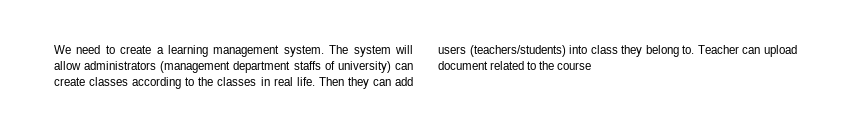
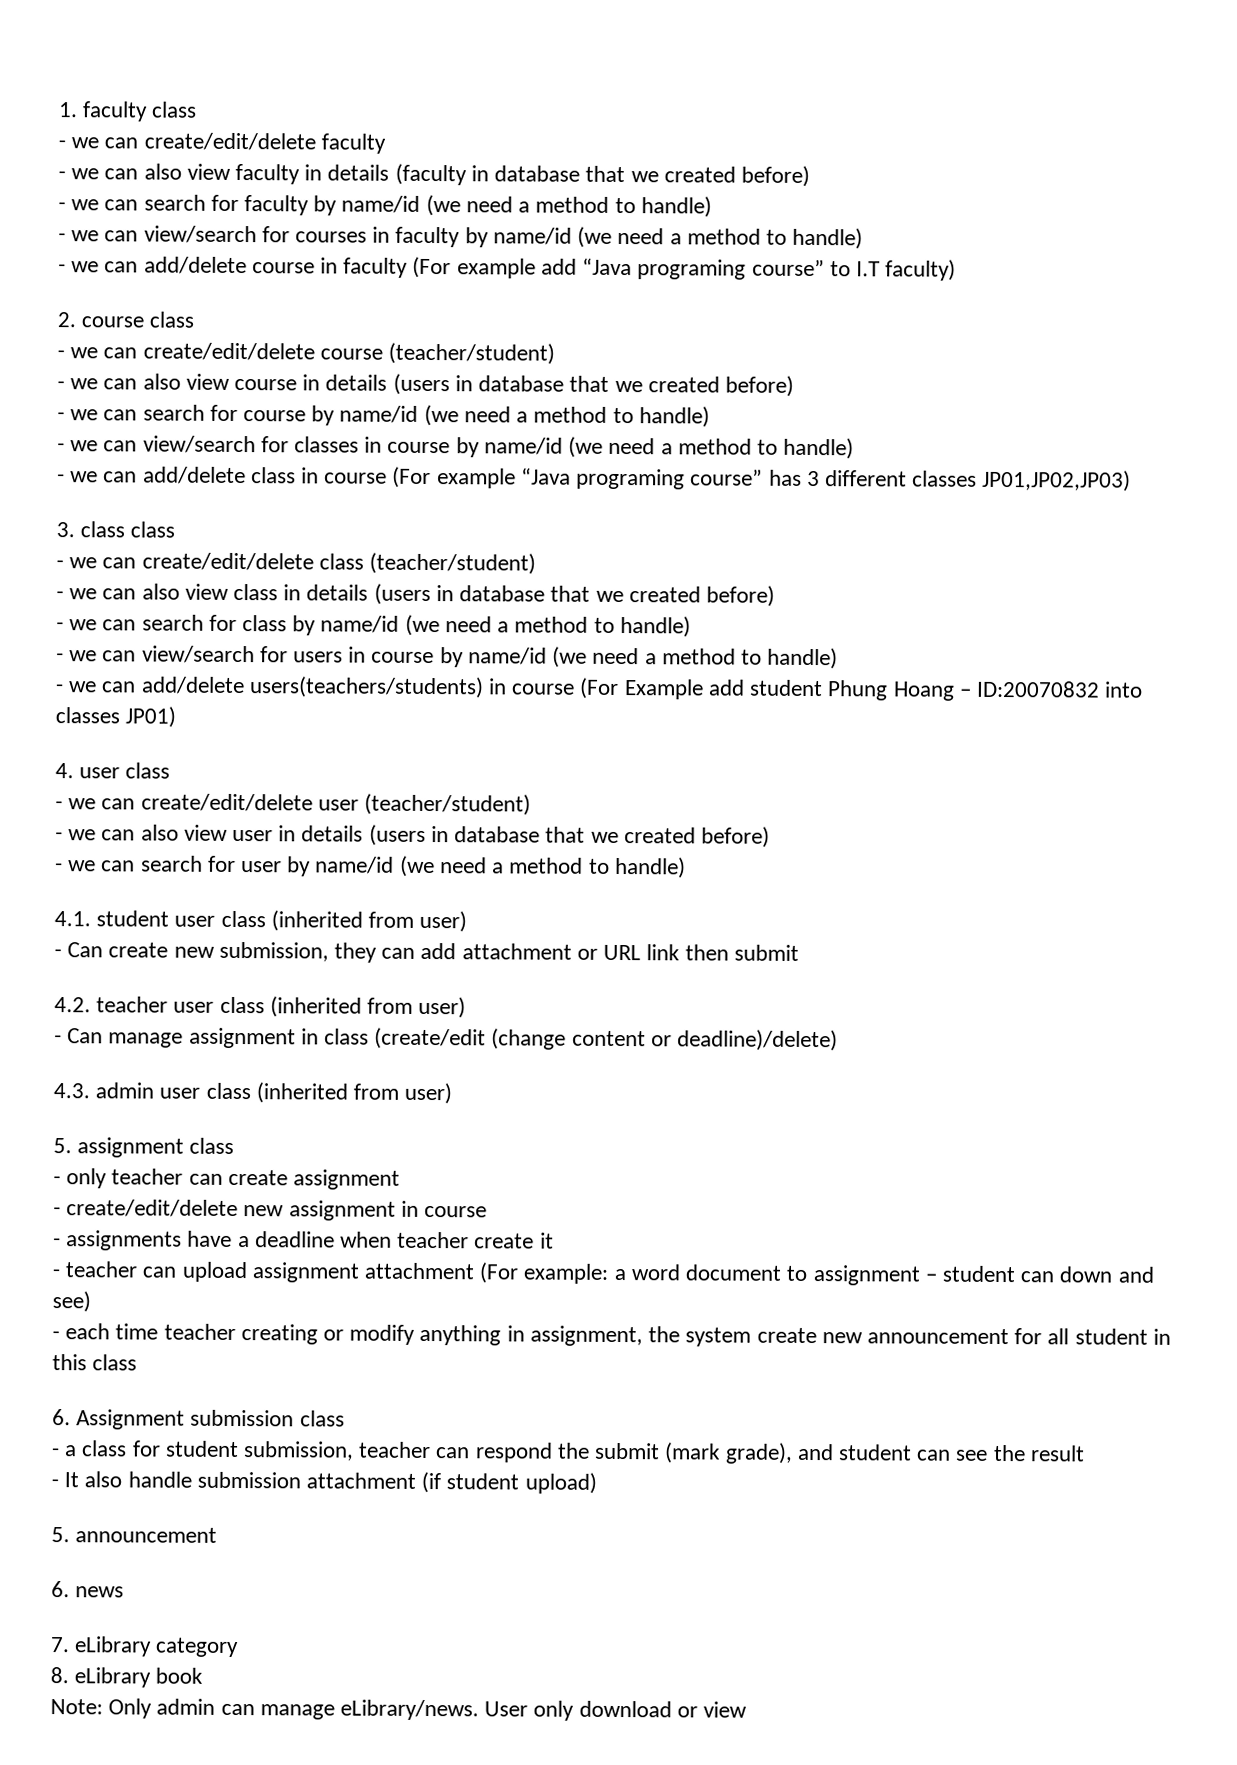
- We need to create a learning management system. The system will allow administrators (management department staffs of university) can create classes according to the classes in real life. Then they can add users (teachers/students) into class they belong to. Teacher can upload document related to the course
+ 1. faculty class
+ - we can create/edit/delete faculty
+ - we can also view faculty in details (faculty in database that we created before)
+ - we can search for faculty by name/id (we need a method to handle)
+ - we can view/search for courses in faculty by name/id (we need a method to handle)
+ - we can add/delete course in faculty (For example add “Java programing course” to I.T faculty)
+ 2. course class
+ - we can create/edit/delete course (teacher/student)
+ - we can also view course in details (users in database that we created before)
+ - we can search for course by name/id (we need a method to handle)
+ - we can view/search for classes in course by name/id (we need a method to handle)
+ - we can add/delete class in course (For example “Java programing course” has 3 different classes JP01,JP02,JP03)
+ 3. class class
+ - we can create/edit/delete class (teacher/student)
+ - we can also view class in details (users in database that we created before)
+ - we can search for class by name/id (we need a method to handle)
+ - we can view/search for users in course by name/id (we need a method to handle)
+ - we can add/delete users(teachers/students) in course (For Example add student Phung Hoang – ID:20070832 into classes JP01)
+ 4. user class
+ - we can create/edit/delete user (teacher/student)
+ - we can also view user in details (users in database that we created before)
+ - we can search for user by name/id (we need a method to handle)
+ 4.1. student user class (inherited from user)
+ - Can create new submission, they can add attachment or URL link then submit
+ 4.2. teacher user class (inherited from user)
+ - Can manage assignment in class (create/edit (change content or deadline)/delete)
+ 4.3. admin user class (inherited from user)
+ 5. assignment class
+ - only teacher can create assignment
+ - create/edit/delete new assignment in course
+ - assignments have a deadline when teacher create it
+ - teacher can upload assignment attachment (For example: a word document to assignment – student can down and see)
+ - each time teacher creating or modify anything in assignment, the system create new announcement for all student in this class
+ 6. Assignment submission class
+ - a class for student submission, teacher can respond the submit (mark grade), and student can see the result
+ - It also handle submission attachment (if student upload)
+ 5. announcement
+ 6. news
+ 7. eLibrary category
+ 8. eLibrary book
+ Note: Only admin can manage eLibrary/news. User only download or view

